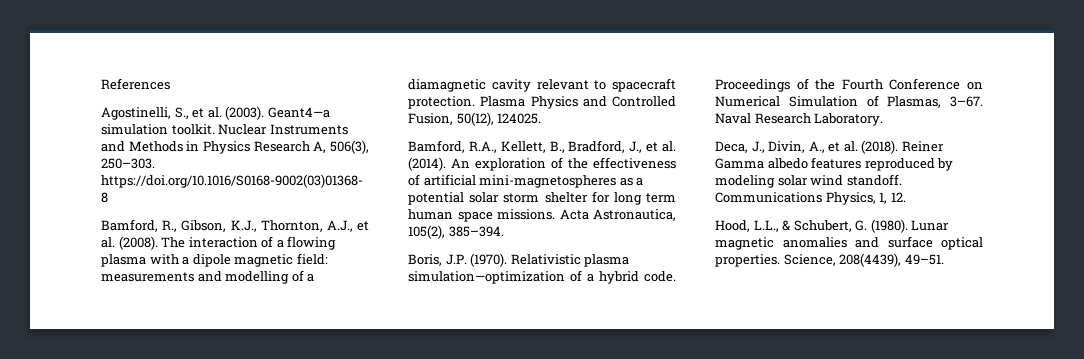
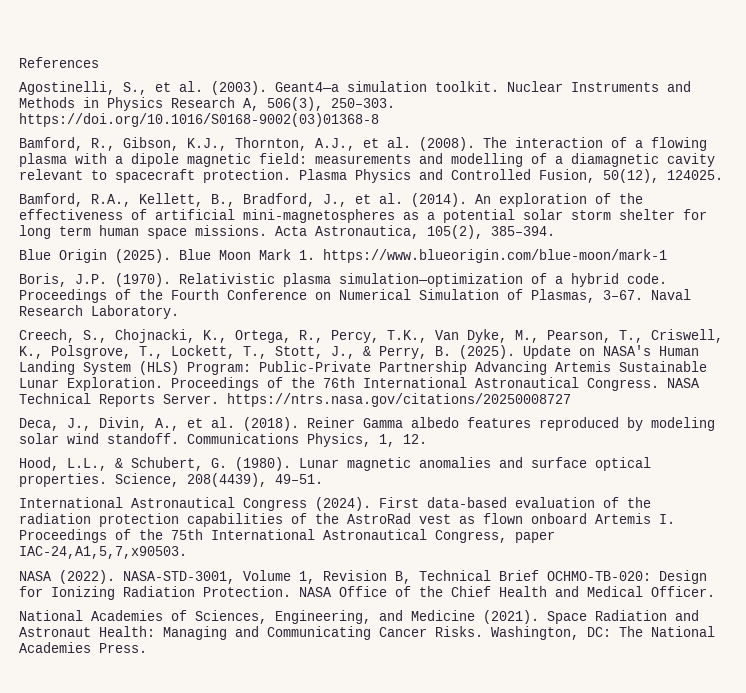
+ Blue Origin (2025). Blue Moon Mark 1. https://www.blueorigin.com/blue-moon/mark-1
+ Creech, S., Chojnacki, K., Ortega, R., Percy, T.K., Van Dyke, M., Pearson, T., Criswell, K., Polsgrove, T., Lockett, T., Stott, J., & Perry, B. (2025). Update on NASA's Human Landing System (HLS) Program: Public-Private Partnership Advancing Artemis Sustainable Lunar Exploration. Proceedings of the 76th International Astronautical Congress. NASA Technical Reports Server. https://ntrs.nasa.gov/citations/20250008727
+ International Astronautical Congress (2024). First data-based evaluation of the radiation protection capabilities of the AstroRad vest as flown onboard Artemis I. Proceedings of the 75th International Astronautical Congress, paper IAC-24,A1,5,7,x90503.
+ NASA (2022). NASA-STD-3001, Volume 1, Revision B, Technical Brief OCHMO-TB-020: Design for Ionizing Radiation Protection. NASA Office of the Chief Health and Medical Officer.
+ National Academies of Sciences, Engineering, and Medicine (2021). Space Radiation and Astronaut Health: Managing and Communicating Cancer Risks. Washington, DC: The National Academies Press.

